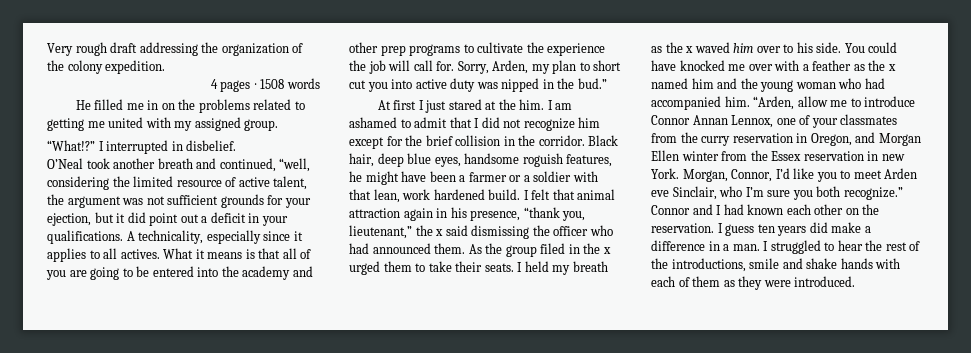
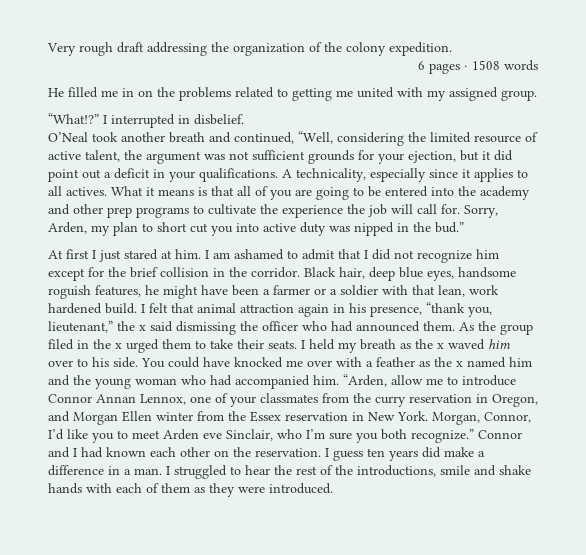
- 4 pages ∙ 1508 words
+ 6 pages ∙ 1508 words
- O’Neal took another breath and continued, “well, considering the limited resource of active talent, the argument was not sufficient grounds for your ejection, but it did point out a deficit in your qualifications.
+ O’Neal took another breath and continued, “Well, considering the limited resource of active talent, the argument was not sufficient grounds for your ejection, but it did point out a deficit in your qualifications.
- At first I just stared at the him.
+ At first I just stared at him.
- “Arden, allow me to introduce Connor Annan Lennox, one of your classmates from the curry reservation in Oregon, and Morgan Ellen winter from the Essex reservation in new York.
+ “Arden, allow me to introduce Connor Annan Lennox, one of your classmates from the curry reservation in Oregon, and Morgan Ellen winter from the Essex reservation in New York.

